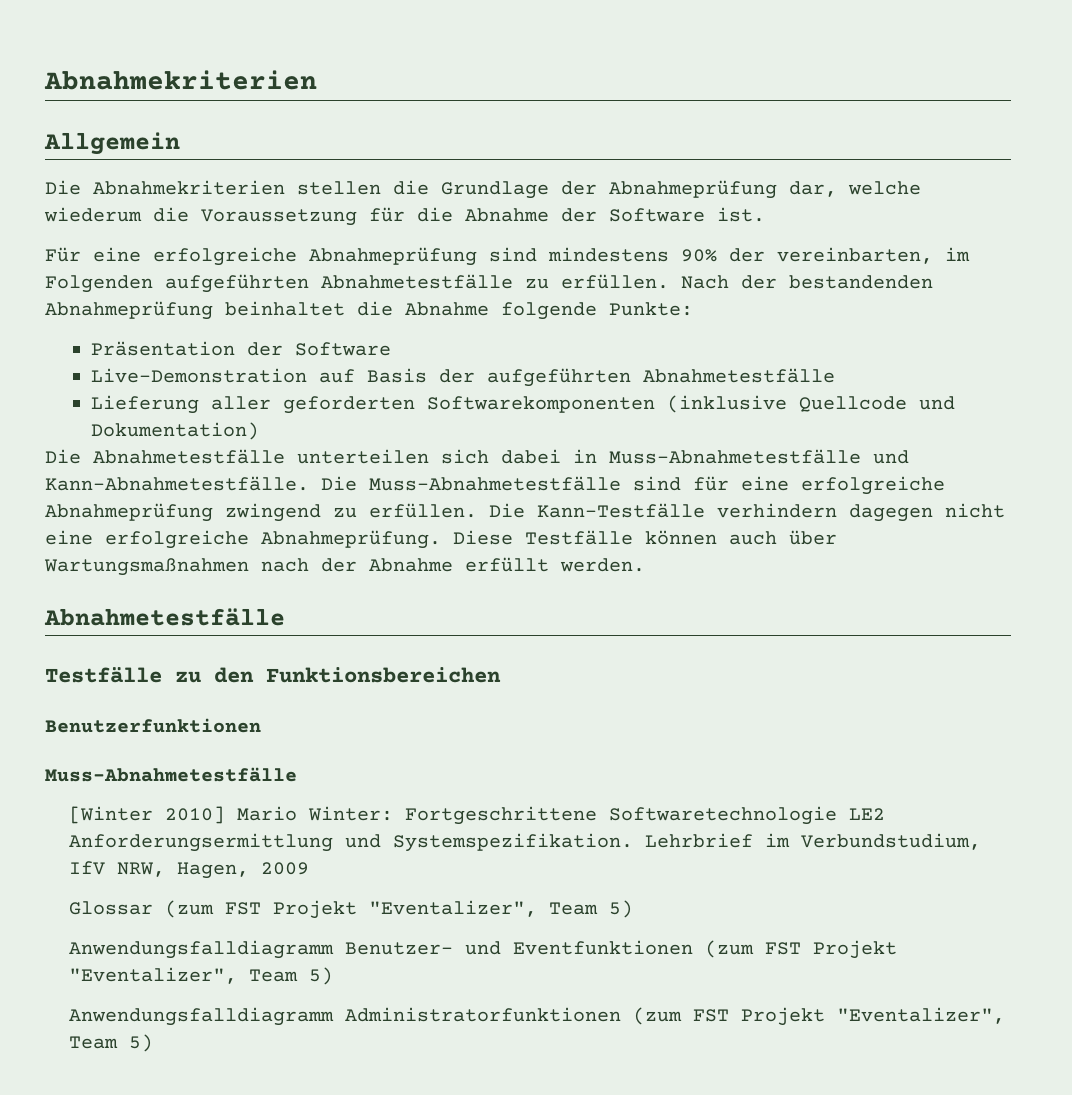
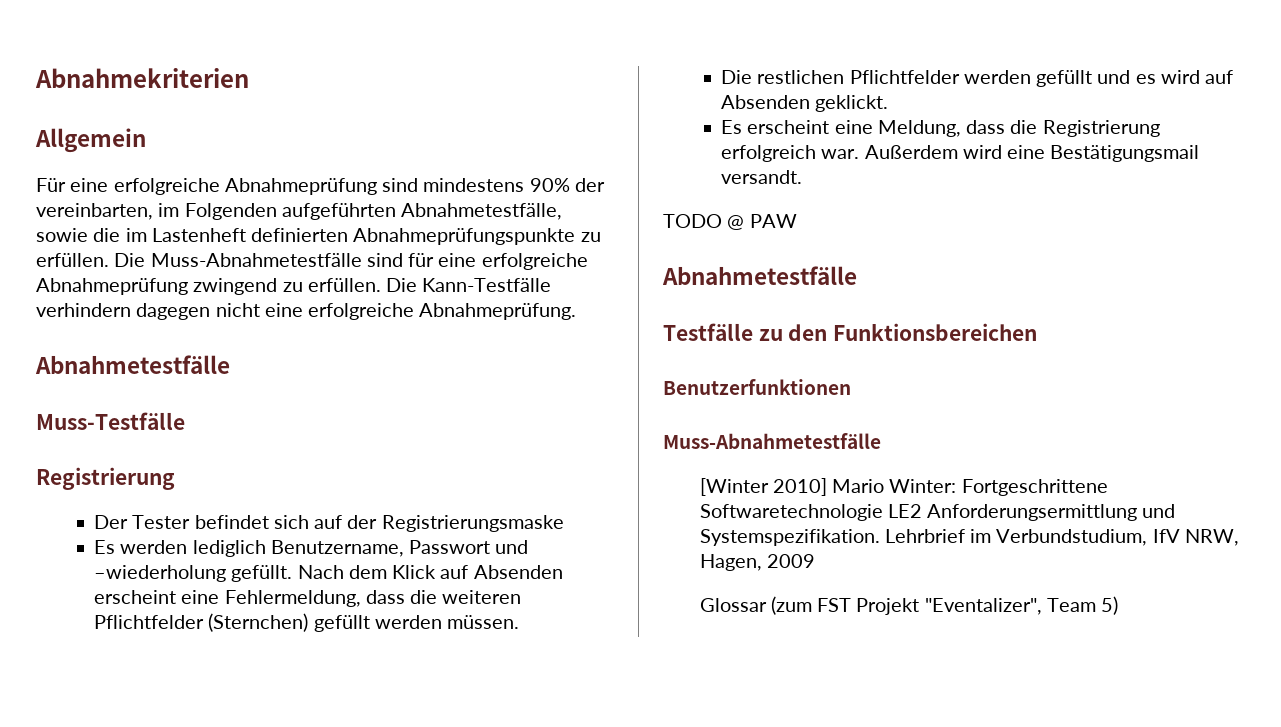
- Die Abnahmekriterien stellen die Grundlage der Abnahmeprüfung dar, welche wiederum die Voraussetzung für die Abnahme der Software ist.
- Für eine erfolgreiche Abnahmeprüfung sind mindestens 90% der vereinbarten, im Folgenden aufgeführten Abnahmetestfälle zu erfüllen. Nach der bestandenden Abnahmeprüfung beinhaltet die Abnahme folgende Punkte:
- Präsentation der Software
- Live-Demonstration auf Basis der aufgeführten Abnahmetestfälle
- Lieferung aller geforderten Softwarekomponenten (inklusive Quellcode und Dokumentation)
- Die Abnahmetestfälle unterteilen sich dabei in Muss-Abnahmetestfälle und Kann-Abnahmetestfälle.
+ Für eine erfolgreiche Abnahmeprüfung sind mindestens 90% der vereinbarten, im Folgenden aufgeführten Abnahmetestfälle, sowie die im Lastenheft definierten Abnahmeprüfungspunkte zu erfüllen.
- Die Kann-Testfälle verhindern dagegen nicht eine erfolgreiche Abnahmeprüfung. Diese Testfälle können auch über Wartungsmaßnahmen nach der Abnahme erfüllt werden.
+ Die Kann-Testfälle verhindern dagegen nicht eine erfolgreiche Abnahmeprüfung.
+ Abnahmetestfälle
+ Muss-Testfälle
+ Registrierung
+ Der Tester befindet sich auf der Registrierungsmaske
+ Es werden lediglich Benutzername, Passwort und –wiederholung gefüllt. Nach dem Klick auf Absenden erscheint eine Fehlermeldung, dass die weiteren Pflichtfelder (Sternchen) gefüllt werden müssen.
+ Die restlichen Pflichtfelder werden gefüllt und es wird auf Absenden geklickt.
+ Es erscheint eine Meldung, dass die Registrierung erfolgreich war. Außerdem wird eine Bestätigungsmail versandt.
+ TODO @ PAW
- Anwendungsfalldiagramm Benutzer- und Eventfunktionen (zum FST Projekt "Eventalizer", Team 5)
- Anwendungsfalldiagramm Administratorfunktionen (zum FST Projekt "Eventalizer", Team 5)

